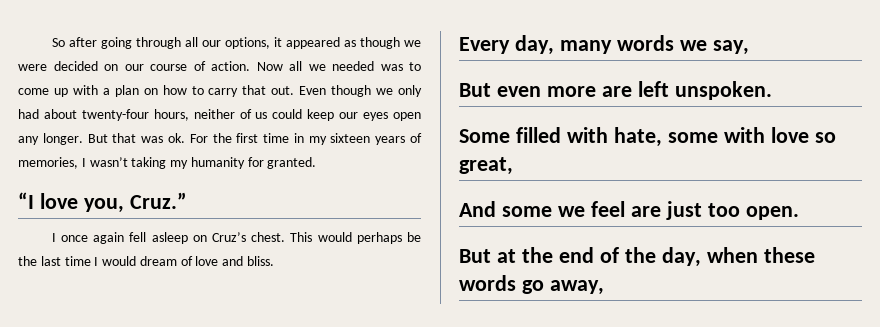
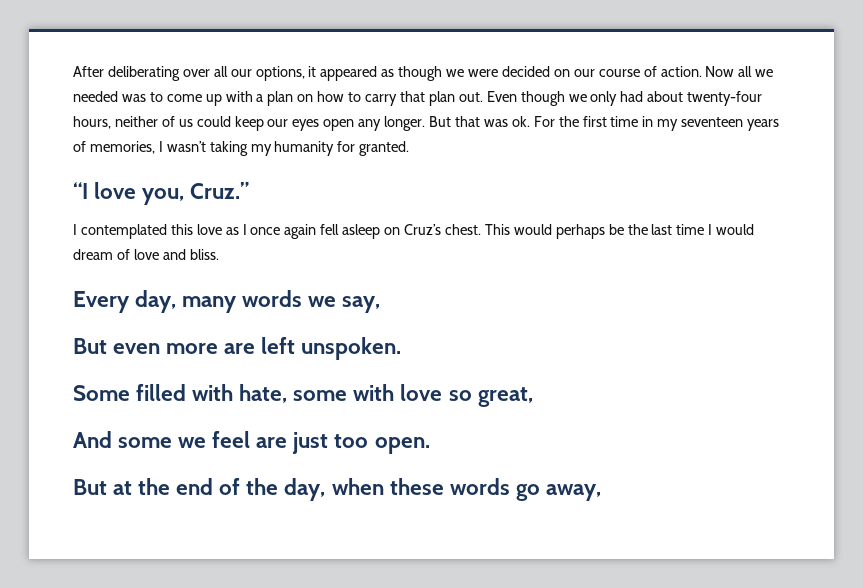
- So after going through all our options, it appeared as though we were decided on our course of action.
+ After deliberating over all our options, it appeared as though we were decided on our course of action.
- Now all we needed was to come up with a plan on how to carry that out.
+ Now all we needed was to come up with a plan on how to carry that plan out.
- For the first time in my sixteen years of memories, I wasn’t taking my humanity for granted.
+ For the first time in my seventeen years of memories, I wasn’t taking my humanity for granted.
- I once again fell asleep on Cruz’s chest.
+ I contemplated this love as I once again fell asleep on Cruz’s chest.

